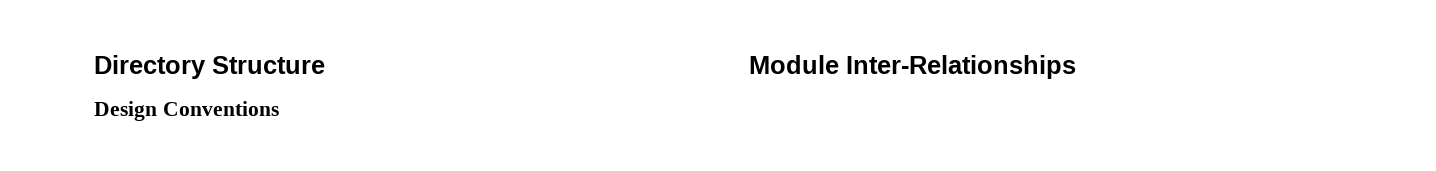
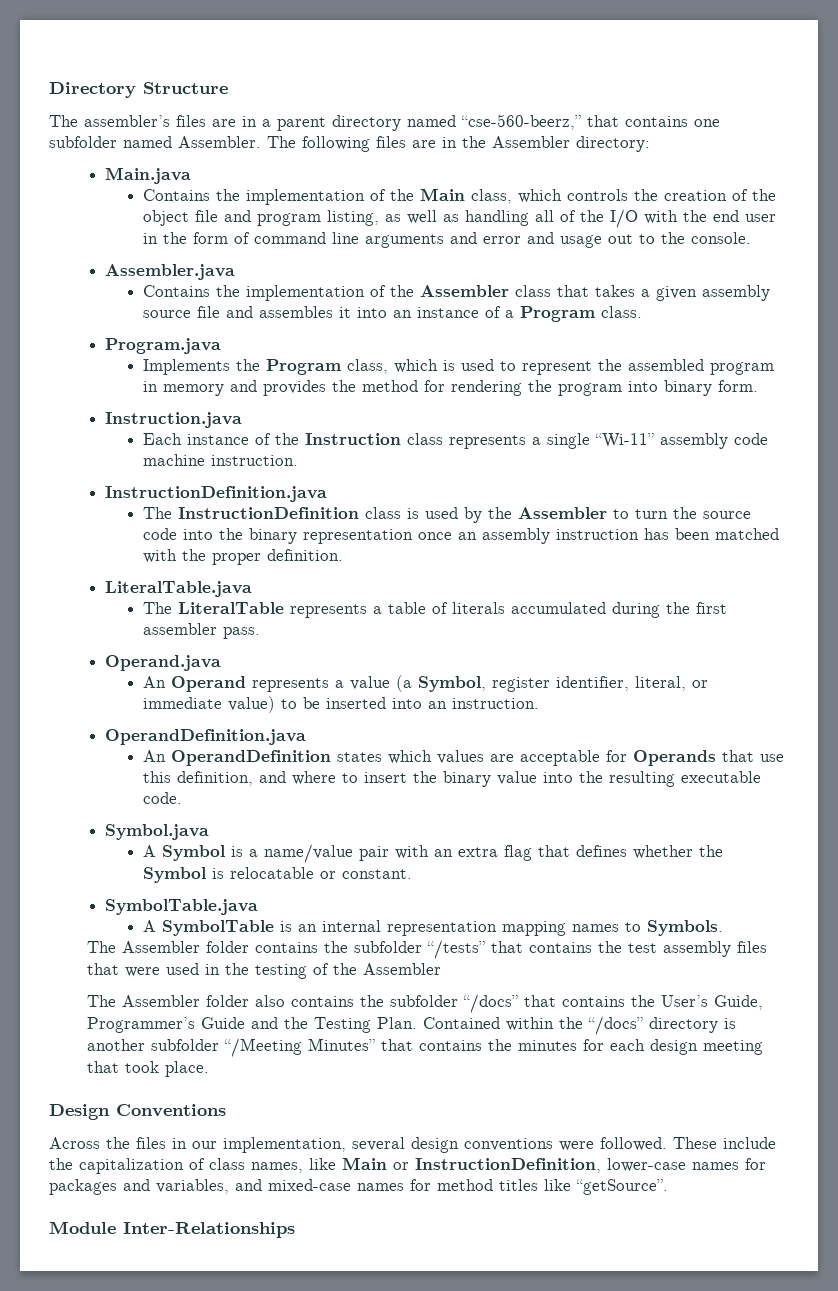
+ The assembler’s files are in a parent directory named “cse-560-beerz,” that contains one subfolder named Assembler. The following files are in the Assembler directory:
+ Main.java
+ Contains the implementation of the Main class, which controls the creation of the object file and program listing, as well as handling all of the I/O with the end user in the form of command line arguments and error and usage out to the console.
+ Assembler.java
+ Contains the implementation of the Assembler class that takes a given assembly source file and assembles it into an instance of a Program class.
+ Program.java
+ Implements the Program class, which is used to represent the assembled program in memory and provides the method for rendering the program into binary form.
+ Instruction.java
+ Each instance of the Instruction class represents a single “Wi-11” assembly code machine instruction.
+ InstructionDefinition.java
+ The InstructionDefinition class is used by the Assembler to turn the source code into the binary representation once an assembly instruction has been matched with the proper definition.
+ LiteralTable.java
+ The LiteralTable represents a table of literals accumulated during the first assembler pass.
+ Operand.java
+ An Operand represents a value (a Symbol, register identifier, literal, or immediate value) to be inserted into an instruction.
+ OperandDefinition.java
+ An OperandDefinition states which values are acceptable for Operands that use this definition, and where to insert the binary value into the resulting executable code.
+ Symbol.java
+ A Symbol is a name/value pair with an extra flag that defines whether the Symbol is relocatable or constant.
+ SymbolTable.java
+ A SymbolTable is an internal representation mapping names to Symbols.
+ The Assembler folder contains the subfolder “/tests” that contains the test assembly files that were used in the testing of the Assembler
+ The Assembler folder also contains the subfolder “/docs” that contains the User’s Guide, Programmer’s Guide and the Testing Plan. Contained within the “/docs” directory is another subfolder “/Meeting Minutes” that contains the minutes for each design meeting that took place.
  Design Conventions
+ Across the files in our implementation, several design conventions were followed. These include the capitalization of class names, like Main or InstructionDefinition, lower-case names for packages and variables, and mixed-case names for method titles like “getSource”.

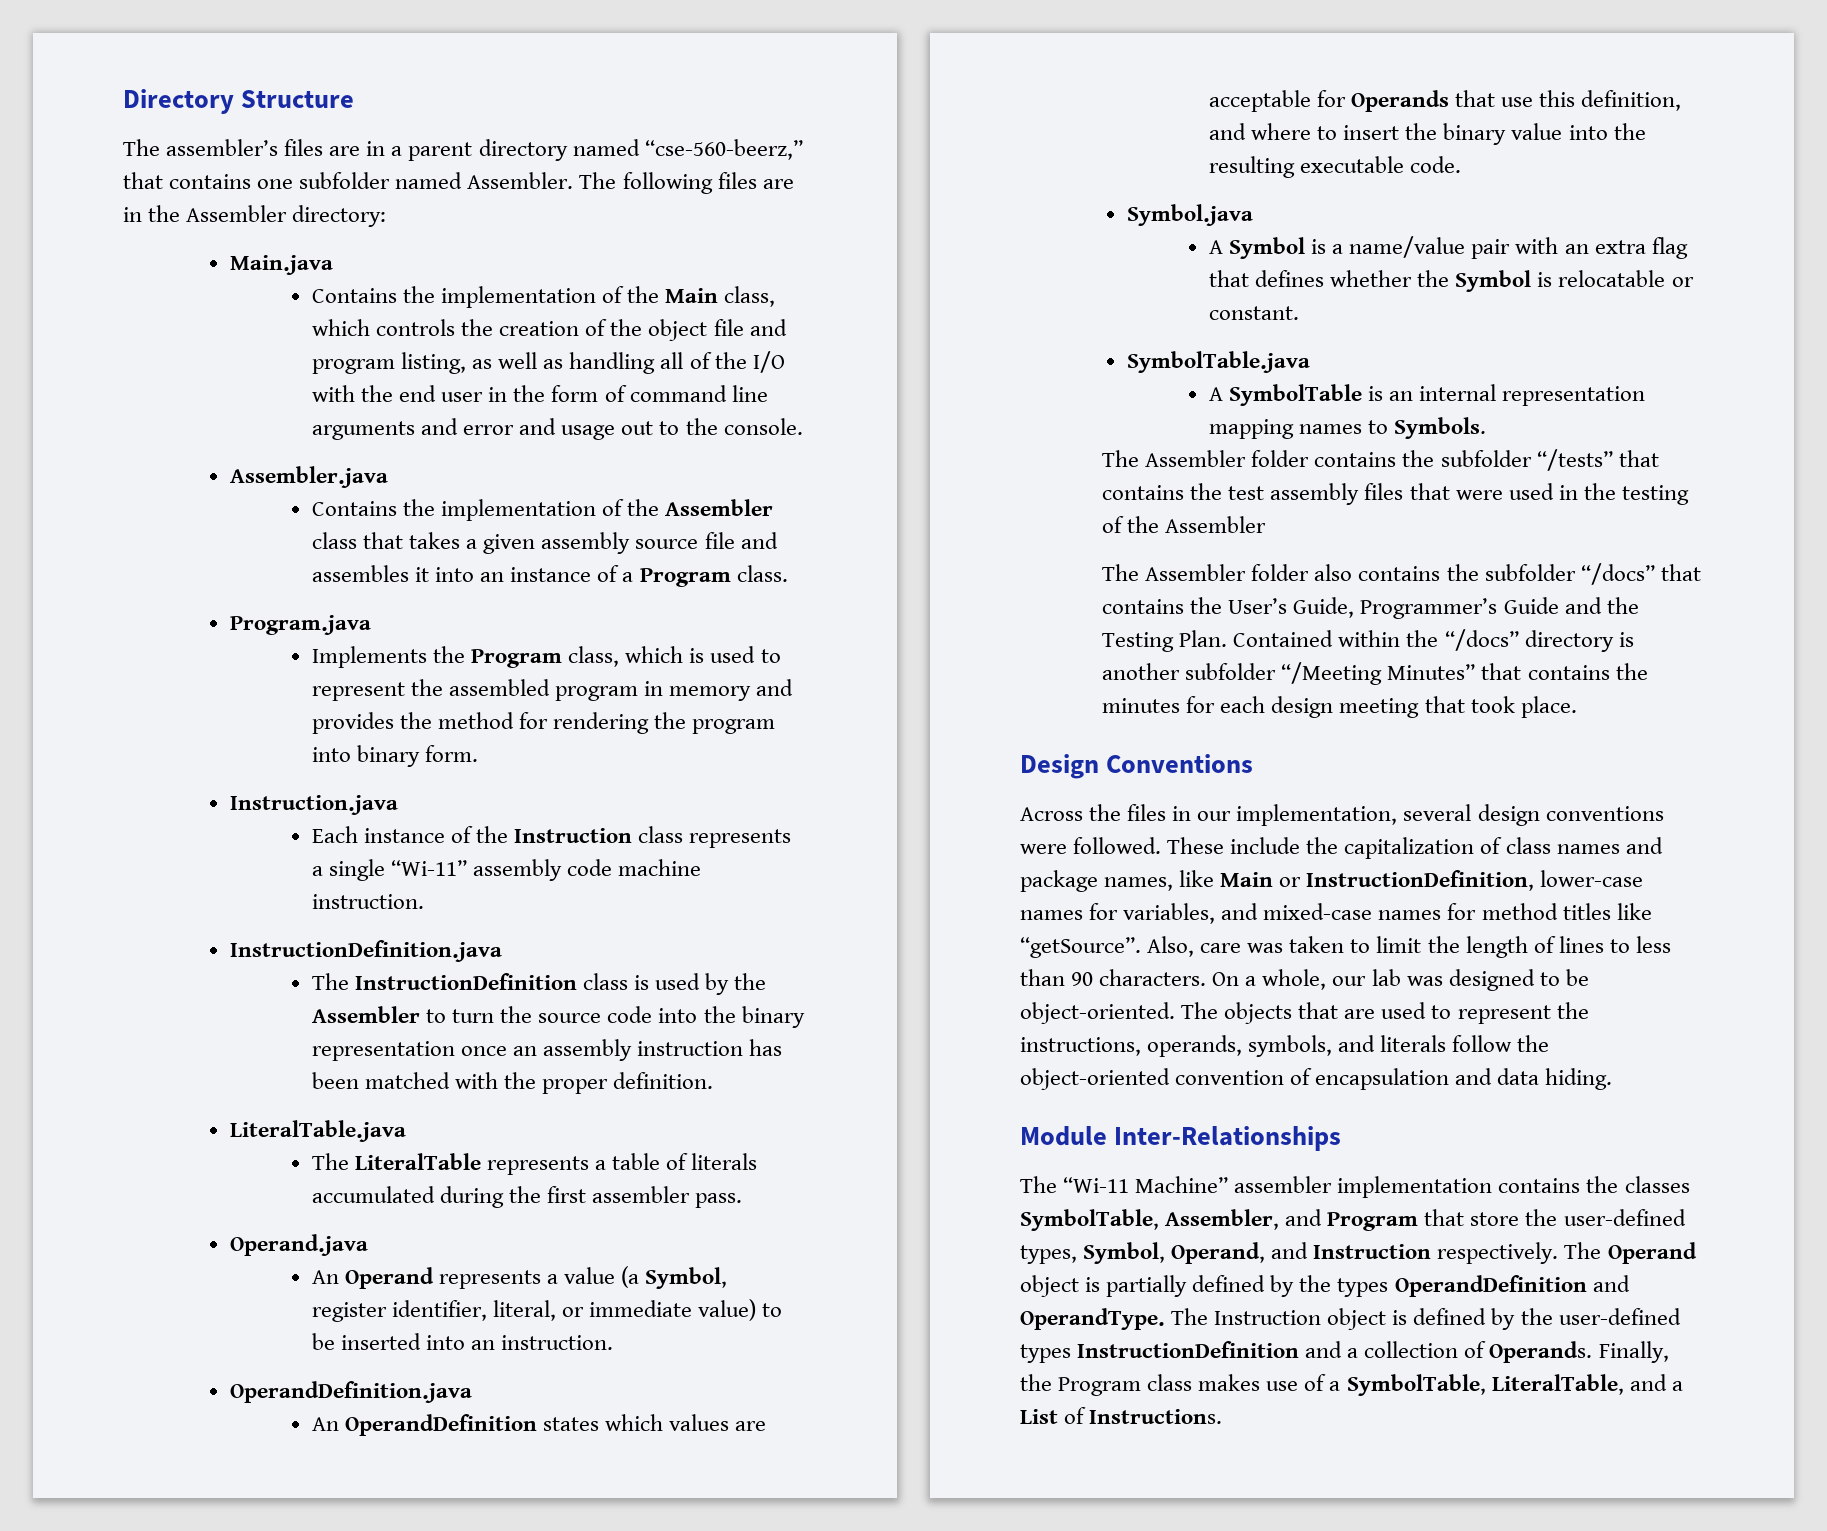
- These include the capitalization of class names, like Main or InstructionDefinition, lower-case names for packages and variables, and mixed-case names for method titles like “getSource”.
+ These include the capitalization of class names and package names, like Main or InstructionDefinition, lower-case names for variables, and mixed-case names for method titles like “getSource”. Also, care was taken to limit the length of lines to less than 90 characters. On a whole, our lab was designed to be object-oriented. The objects that are used to represent the instructions, operands, symbols, and literals follow the object-oriented convention of encapsulation and data hiding.
  Module Inter-Relationships
+ The “Wi-11 Machine” assembler implementation contains the classes SymbolTable, Assembler, and Program that store the user-defined types, Symbol, Operand, and Instruction respectively. The Operand object is partially defined by the types OperandDefinition and OperandType. The Instruction object is defined by the user-defined types InstructionDefinition and a collection of Operands. Finally, the Program class makes use of a SymbolTable, LiteralTable, and a List of Instructions.

